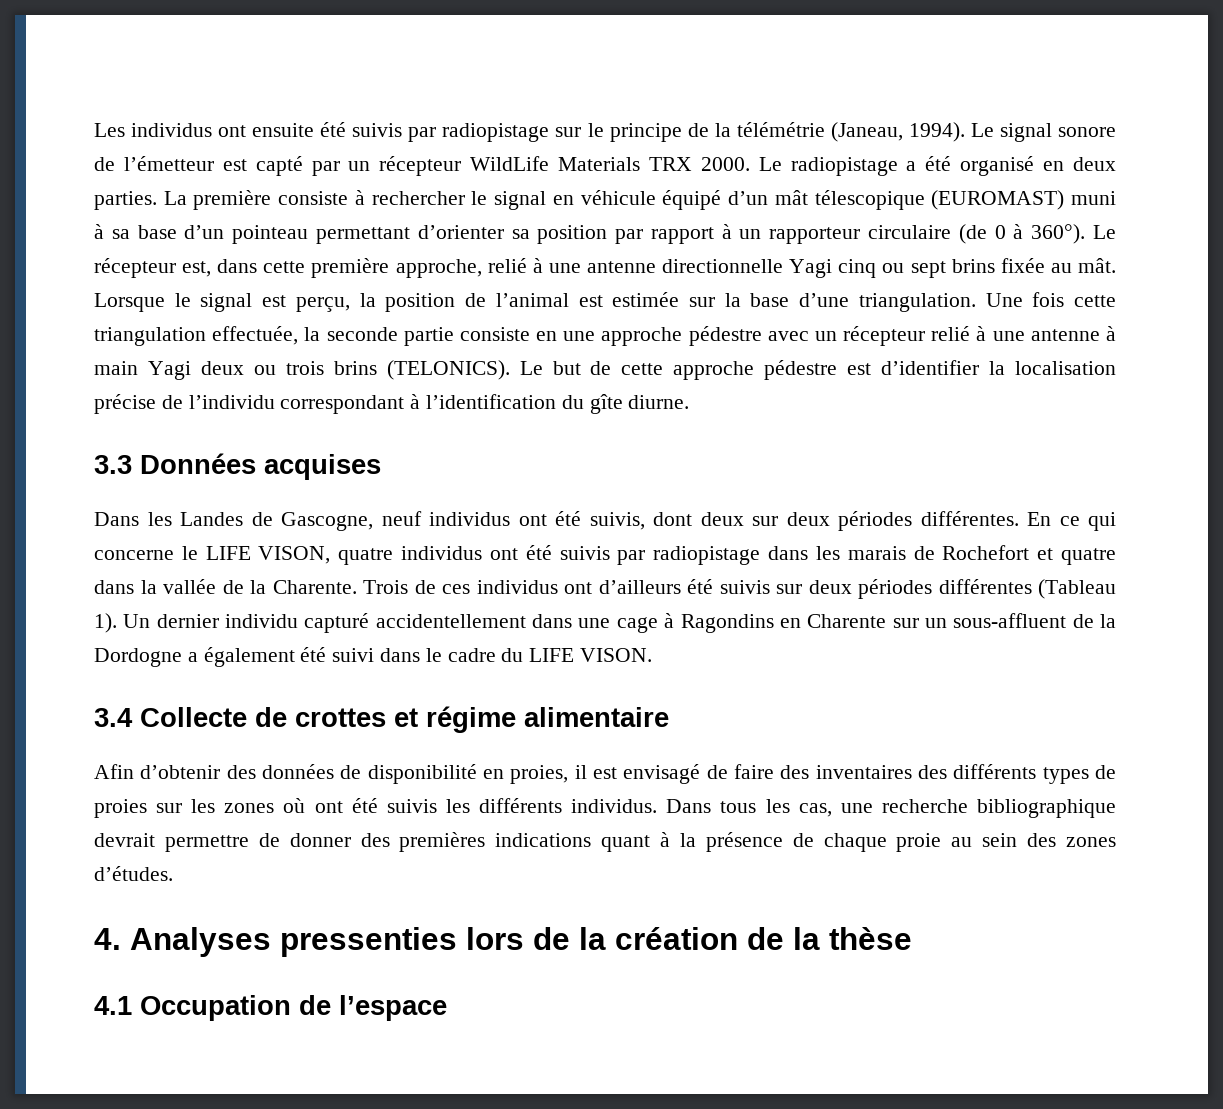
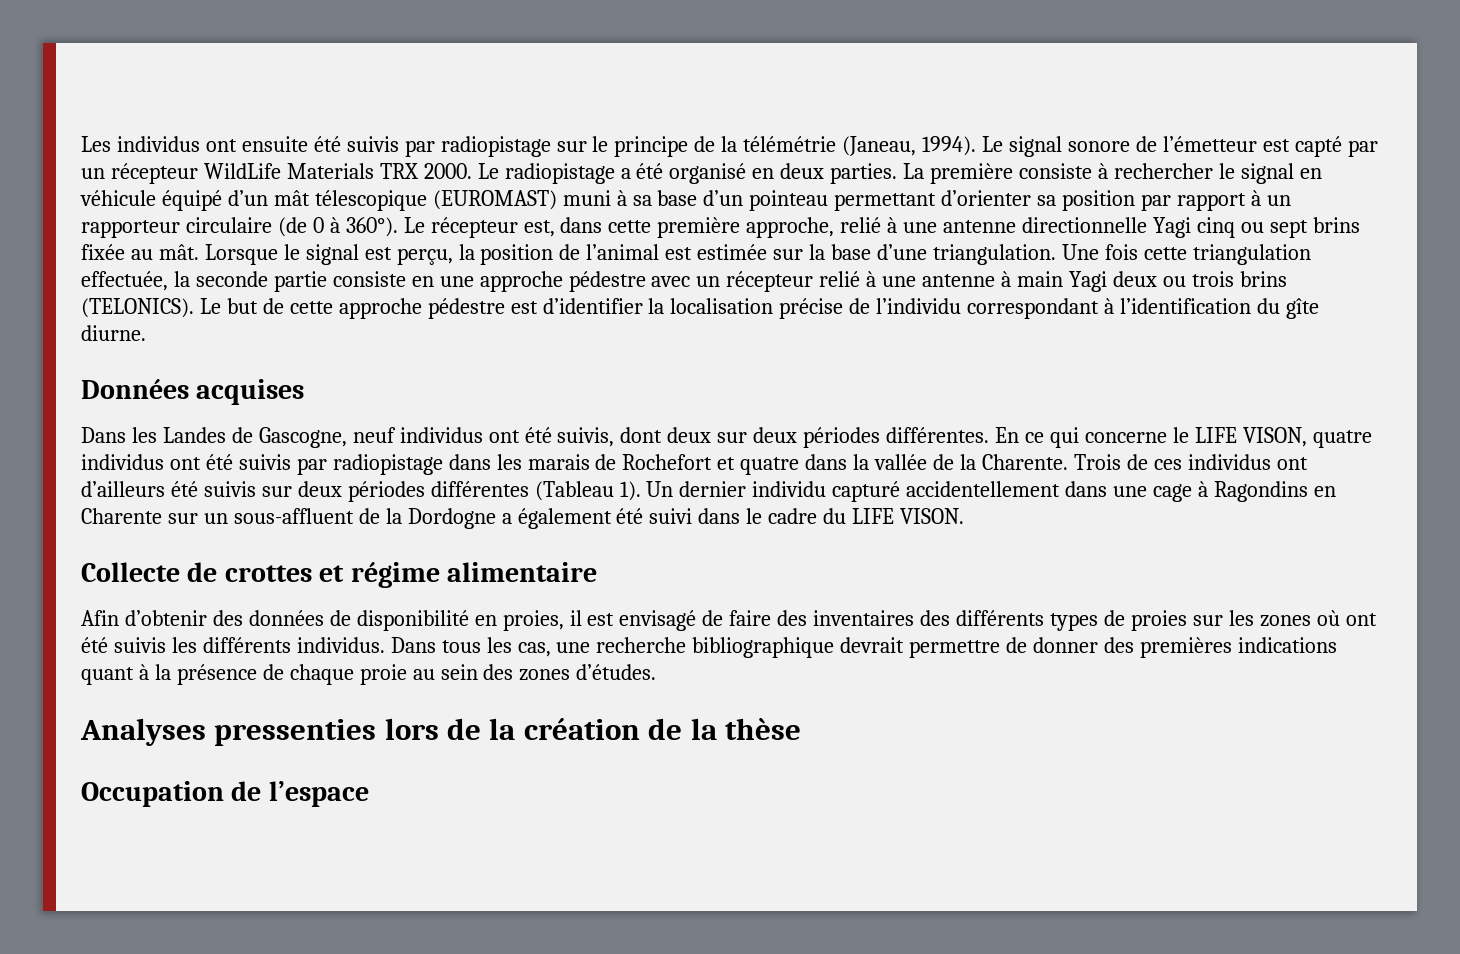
- 3.3 Données acquises
+ Données acquises
- 3.4 Collecte de crottes et régime alimentaire
+ Collecte de crottes et régime alimentaire
- 4. Analyses pressenties lors de la création de la thèse
+ Analyses pressenties lors de la création de la thèse
- 4.1 Occupation de l’espace
+ Occupation de l’espace

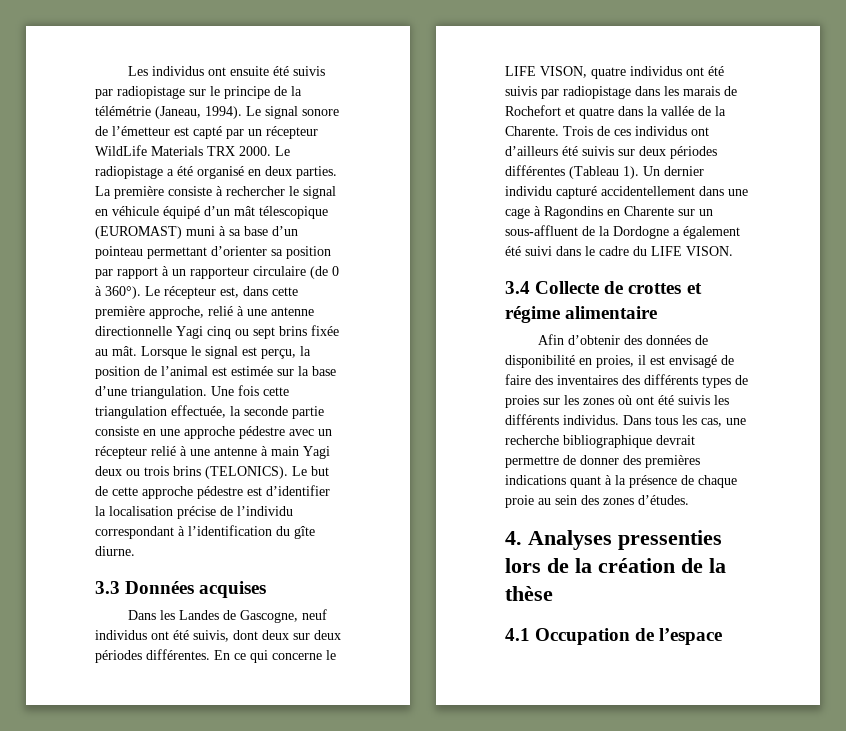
- Données acquises
+ 3.3 Données acquises
- Collecte de crottes et régime alimentaire
+ 3.4 Collecte de crottes et régime alimentaire
- Analyses pressenties lors de la création de la thèse
+ 4. Analyses pressenties lors de la création de la thèse
- Occupation de l’espace
+ 4.1 Occupation de l’espace

